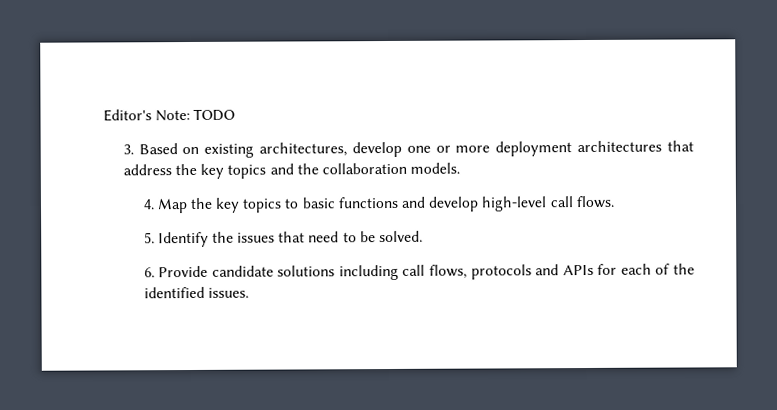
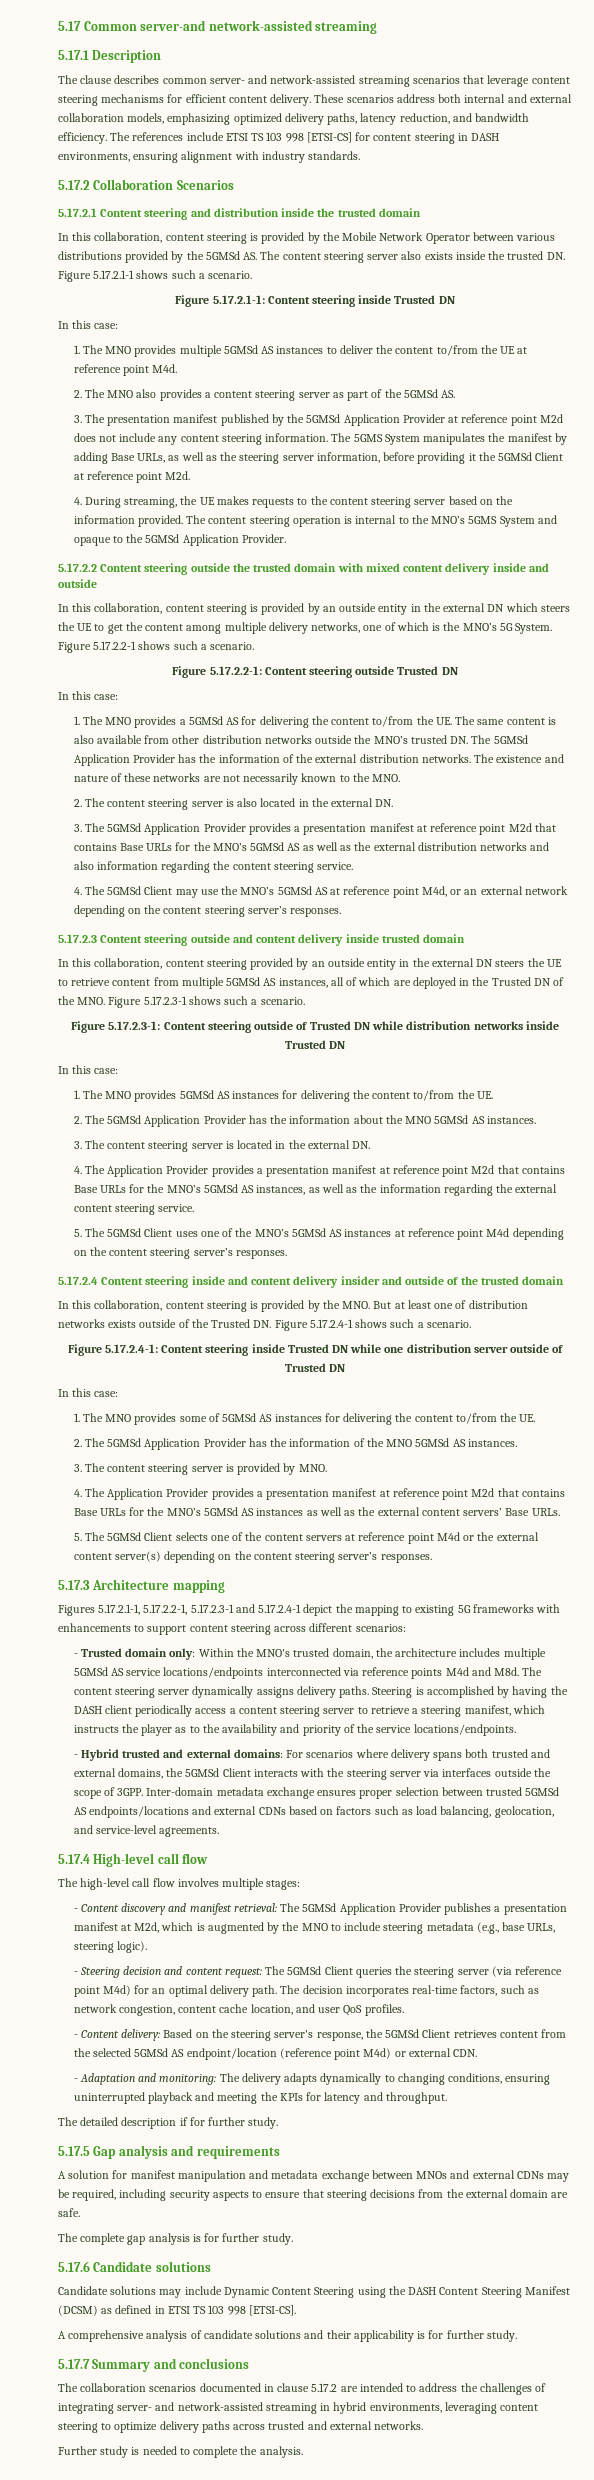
- Editor's Note: TODO
- 3. Based on existing architectures, develop one or more deployment architectures that address the key topics and the collaboration models.
- 4. Map the key topics to basic functions and develop high-level call flows.
- 5. Identify the issues that need to be solved.
- 6. Provide candidate solutions including call flows, protocols and APIs for each of the identified issues.
+ 5.17 Common server-and network-assisted streaming
+ 5.17.1 Description
+ The clause describes common server- and network-assisted streaming scenarios that leverage content steering mechanisms for efficient content delivery. These scenarios address both internal and external collaboration models, emphasizing optimized delivery paths, latency reduction, and bandwidth efficiency. The references include ETSI TS 103 998 [ETSI-CS] for content steering in DASH environments, ensuring alignment with industry standards.
+ 5.17.2 Collaboration Scenarios
+ 5.17.2.1 Content steering and distribution inside the trusted domain
+ In this collaboration, content steering is provided by the Mobile Network Operator between various distributions provided by the 5GMSd AS. The content steering server also exists inside the trusted DN. Figure 5.17.2.1-1 shows such a scenario.
+ Figure 5.17.2.1-1: Content steering inside Trusted DN
+ In this case:
+ 1. The MNO provides multiple 5GMSd AS instances to deliver the content to/from the UE at reference point M4d.
+ 2. The MNO also provides a content steering server as part of the 5GMSd AS.
+ 3. The presentation manifest published by the 5GMSd Application Provider at reference point M2d does not include any content steering information. The 5GMS System manipulates the manifest by adding Base URLs, as well as the steering server information, before providing it the 5GMSd Client at reference point M2d.
+ 4. During streaming, the UE makes requests to the content steering server based on the information provided. The content steering operation is internal to the MNO’s 5GMS System and opaque to the 5GMSd Application Provider.
+ 5.17.2.2 Content steering outside the trusted domain with mixed content delivery inside and outside
+ In this collaboration, content steering is provided by an outside entity in the external DN which steers the UE to get the content among multiple delivery networks, one of which is the MNO’s 5G System. Figure 5.17.2.2-1 shows such a scenario.
+ Figure 5.17.2.2-1: Content steering outside Trusted DN
+ In this case:
+ 1. The MNO provides a 5GMSd AS for delivering the content to/from the UE. The same content is also available from other distribution networks outside the MNO’s trusted DN. The 5GMSd Application Provider has the information of the external distribution networks. The existence and nature of these networks are not necessarily known to the MNO.
+ 2. The content steering server is also located in the external DN.
+ 3. The 5GMSd Application Provider provides a presentation manifest at reference point M2d that contains Base URLs for the MNO’s 5GMSd AS as well as the external distribution networks and also information regarding the content steering service.
+ 4. The 5GMSd Client may use the MNO’s 5GMSd AS at reference point M4d, or an external network depending on the content steering server’s responses.
+ 5.17.2.3 Content steering outside and content delivery inside trusted domain
+ In this collaboration, content steering provided by an outside entity in the external DN steers the UE to retrieve content from multiple 5GMSd AS instances, all of which are deployed in the Trusted DN of the MNO. Figure 5.17.2.3-1 shows such a scenario.
+ Figure 5.17.2.3-1: Content steering outside of Trusted DN while distribution networks inside Trusted DN
+ In this case:
+ 1. The MNO provides 5GMSd AS instances for delivering the content to/from the UE.
+ 2. The 5GMSd Application Provider has the information about the MNO 5GMSd AS instances.
+ 3. The content steering server is located in the external DN.
+ 4. The Application Provider provides a presentation manifest at reference point M2d that contains Base URLs for the MNO’s 5GMSd AS instances, as well as the information regarding the external content steering service.
+ 5. The 5GMSd Client uses one of the MNO’s 5GMSd AS instances at reference point M4d depending on the content steering server’s responses.
+ 5.17.2.4 Content steering inside and content delivery insider and outside of the trusted domain
+ In this collaboration, content steering is provided by the MNO. But at least one of distribution networks exists outside of the Trusted DN. Figure 5.17.2.4-1 shows such a scenario.
+ Figure 5.17.2.4-1: Content steering inside Trusted DN while one distribution server outside of Trusted DN
+ In this case:
+ 1. The MNO provides some of 5GMSd AS instances for delivering the content to/from the UE.
+ 2. The 5GMSd Application Provider has the information of the MNO 5GMSd AS instances.
+ 3. The content steering server is provided by MNO.
+ 4. The Application Provider provides a presentation manifest at reference point M2d that contains Base URLs for the MNO’s 5GMSd AS instances as well as the external content servers’ Base URLs.
+ 5. The 5GMSd Client selects one of the content servers at reference point M4d or the external content server(s) depending on the content steering server’s responses.
+ 5.17.3 Architecture mapping
+ Figures 5.17.2.1-1, 5.17.2.2-1, 5.17.2.3-1 and 5.17.2.4-1 depict the mapping to existing 5G frameworks with enhancements to support content steering across different scenarios:
+ - Trusted domain only: Within the MNO's trusted domain, the architecture includes multiple 5GMSd AS service locations/endpoints interconnected via reference points M4d and M8d. The content steering server dynamically assigns delivery paths. Steering is accomplished by having the DASH client periodically access a content steering server to retrieve a steering manifest, which instructs the player as to the availability and priority of the service locations/endpoints.
+ - Hybrid trusted and external domains: For scenarios where delivery spans both trusted and external domains, the 5GMSd Client interacts with the steering server via interfaces outside the scope of 3GPP. Inter-domain metadata exchange ensures proper selection between trusted 5GMSd AS endpoints/locations and external CDNs based on factors such as load balancing, geolocation, and service-level agreements.
+ 5.17.4 High-level call flow
+ The high-level call flow involves multiple stages:
+ - Content discovery and manifest retrieval: The 5GMSd Application Provider publishes a presentation manifest at M2d, which is augmented by the MNO to include steering metadata (e.g., base URLs, steering logic).
+ - Steering decision and content request: The 5GMSd Client queries the steering server (via reference point M4d) for an optimal delivery path. The decision incorporates real-time factors, such as network congestion, content cache location, and user QoS profiles.
+ - Content delivery: Based on the steering server's response, the 5GMSd Client retrieves content from the selected 5GMSd AS endpoint/location (reference point M4d) or external CDN.
+ - Adaptation and monitoring: The delivery adapts dynamically to changing conditions, ensuring uninterrupted playback and meeting the KPIs for latency and throughput.
+ The detailed description if for further study.
+ 5.17.5 Gap analysis and requirements
+ A solution for manifest manipulation and metadata exchange between MNOs and external CDNs may be required, including security aspects to ensure that steering decisions from the external domain are safe.
+ The complete gap analysis is for further study.
+ 5.17.6 Candidate solutions
+ Candidate solutions may include Dynamic Content Steering using the DASH Content Steering Manifest (DCSM) as defined in ETSI TS 103 998 [ETSI-CS].
+ A comprehensive analysis of candidate solutions and their applicability is for further study.
+ 5.17.7 Summary and conclusions
+ The collaboration scenarios documented in clause 5.17.2 are intended to address the challenges of integrating server- and network-assisted streaming in hybrid environments, leveraging content steering to optimize delivery paths across trusted and external networks.
+ Further study is needed to complete the analysis.

